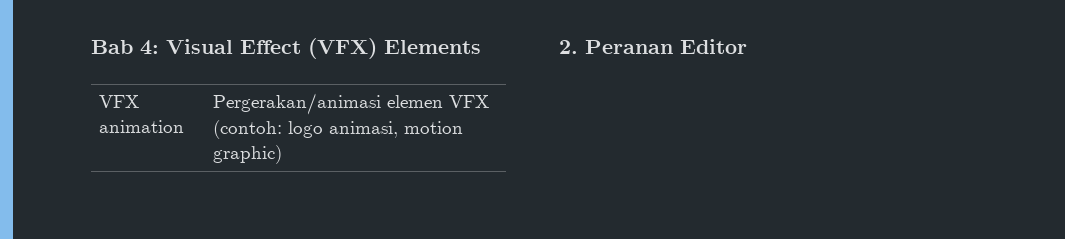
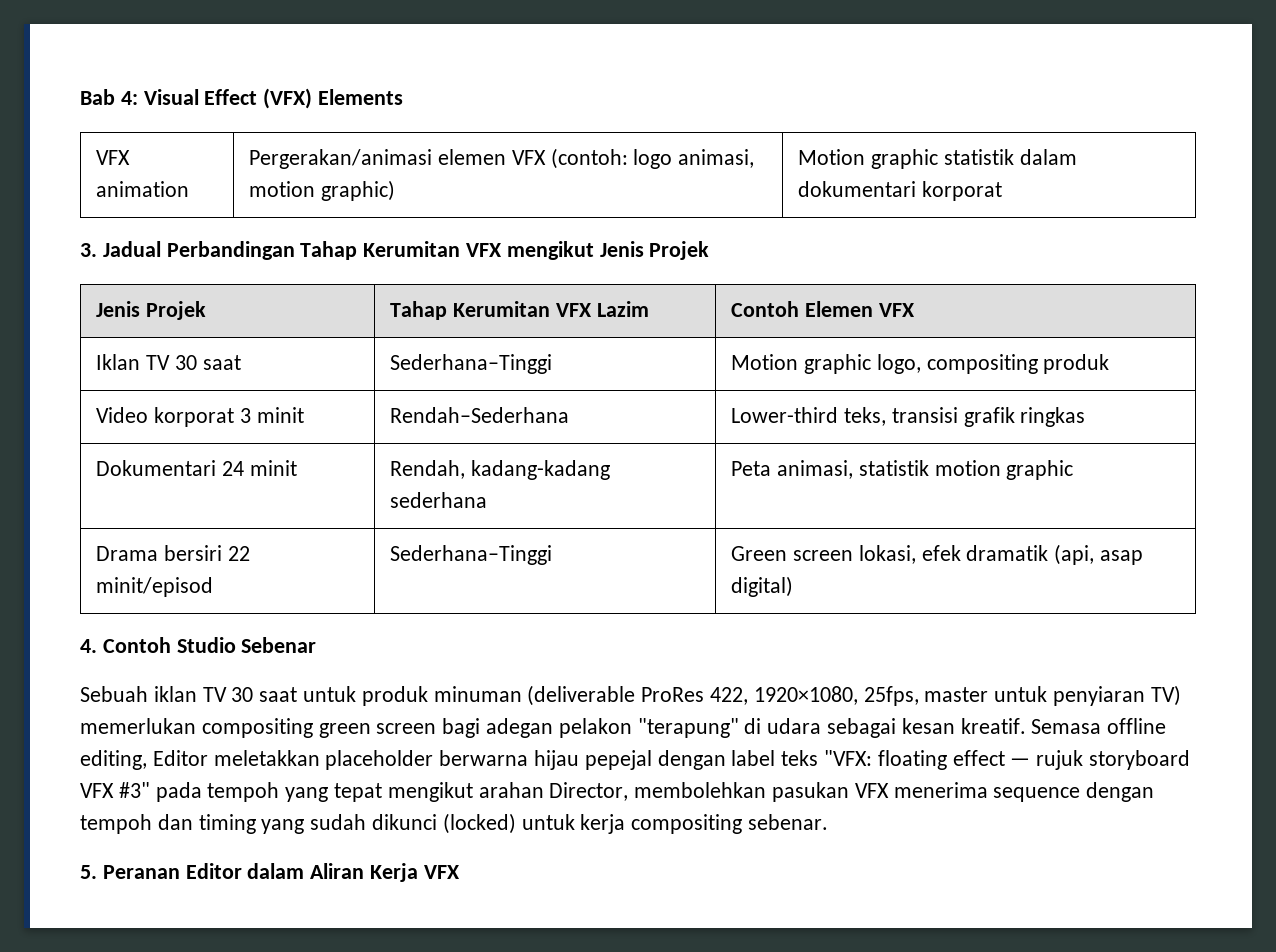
- VFX animation | Pergerakan/animasi elemen VFX (contoh: logo animasi, motion graphic)
- 2. Peranan Editor
+ VFX animation | Pergerakan/animasi elemen VFX (contoh: logo animasi, motion graphic) | Motion graphic statistik dalam dokumentari korporat
+ 3. Jadual Perbandingan Tahap Kerumitan VFX mengikut Jenis Projek
+ Jenis Projek | Tahap Kerumitan VFX Lazim | Contoh Elemen VFX
+ Iklan TV 30 saat | Sederhana–Tinggi | Motion graphic logo, compositing produk
+ Video korporat 3 minit | Rendah–Sederhana | Lower-third teks, transisi grafik ringkas
+ Dokumentari 24 minit | Rendah, kadang-kadang sederhana | Peta animasi, statistik motion graphic
+ Drama bersiri 22 minit/episod | Sederhana–Tinggi | Green screen lokasi, efek dramatik (api, asap digital)
+ 4. Contoh Studio Sebenar
+ Sebuah iklan TV 30 saat untuk produk minuman (deliverable ProRes 422, 1920×1080, 25fps, master untuk penyiaran TV) memerlukan compositing green screen bagi adegan pelakon "terapung" di udara sebagai kesan kreatif. Semasa offline editing, Editor meletakkan placeholder berwarna hijau pepejal dengan label teks "VFX: floating effect — rujuk storyboard VFX #3" pada tempoh yang tepat mengikut arahan Director, membolehkan pasukan VFX menerima sequence dengan tempoh dan timing yang sudah dikunci (locked) untuk kerja compositing sebenar.
+ 5. Peranan Editor dalam Aliran Kerja VFX

